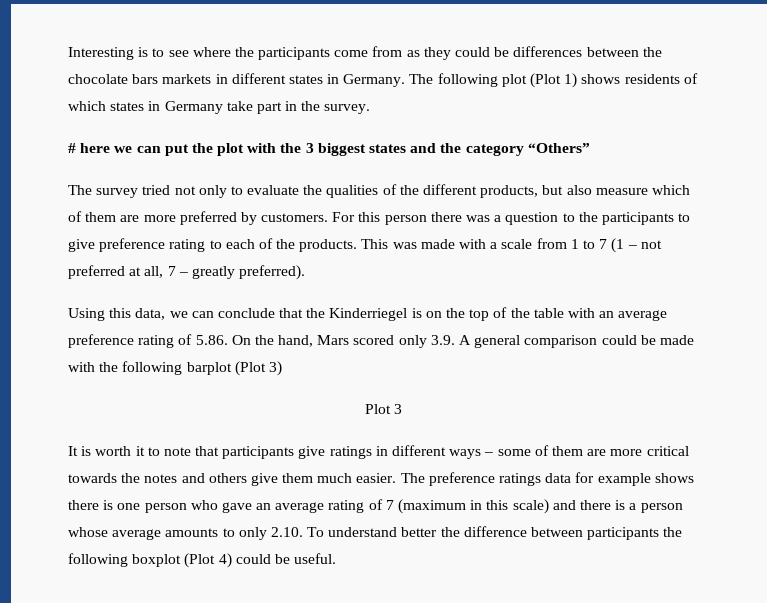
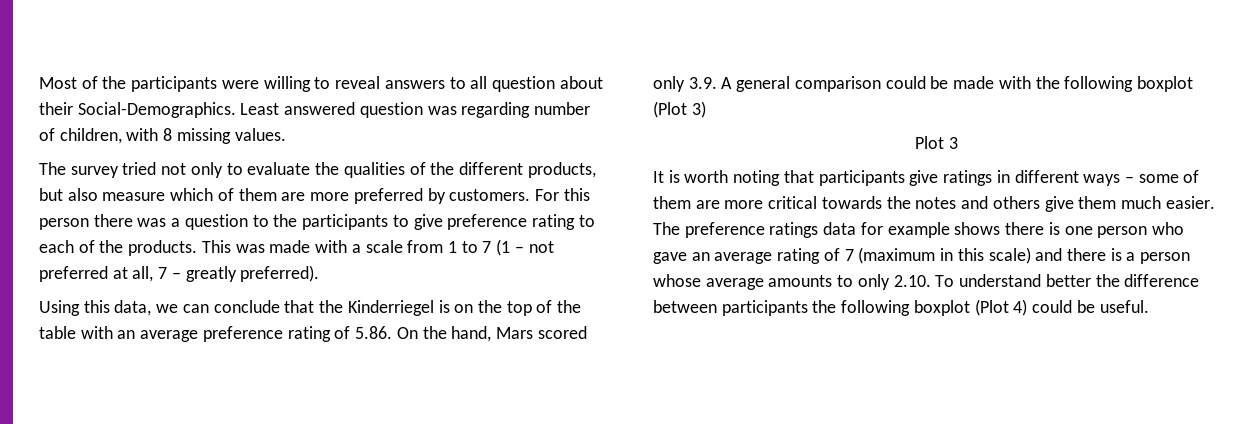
- Interesting is to see where the participants come from as they could be differences between the chocolate bars markets in different states in Germany. The following plot (Plot 1) shows residents of which states in Germany take part in the survey.
- # here we can put the plot with the 3 biggest states and the category “Others”
+ Most of the participants were willing to reveal answers to all question about their Social-Demographics. Least answered question was regarding number of children, with 8 missing values.
- Using this data, we can conclude that the Kinderriegel is on the top of the table with an average preference rating of 5.86. On the hand, Mars scored only 3.9. A general comparison could be made with the following barplot (Plot 3)
+ Using this data, we can conclude that the Kinderriegel is on the top of the table with an average preference rating of 5.86. On the hand, Mars scored only 3.9. A general comparison could be made with the following boxplot (Plot 3)
- It is worth it to note that participants give ratings in different ways – some of them are more critical towards the notes and others give them much easier.
+ It is worth noting that participants give ratings in different ways – some of them are more critical towards the notes and others give them much easier.

